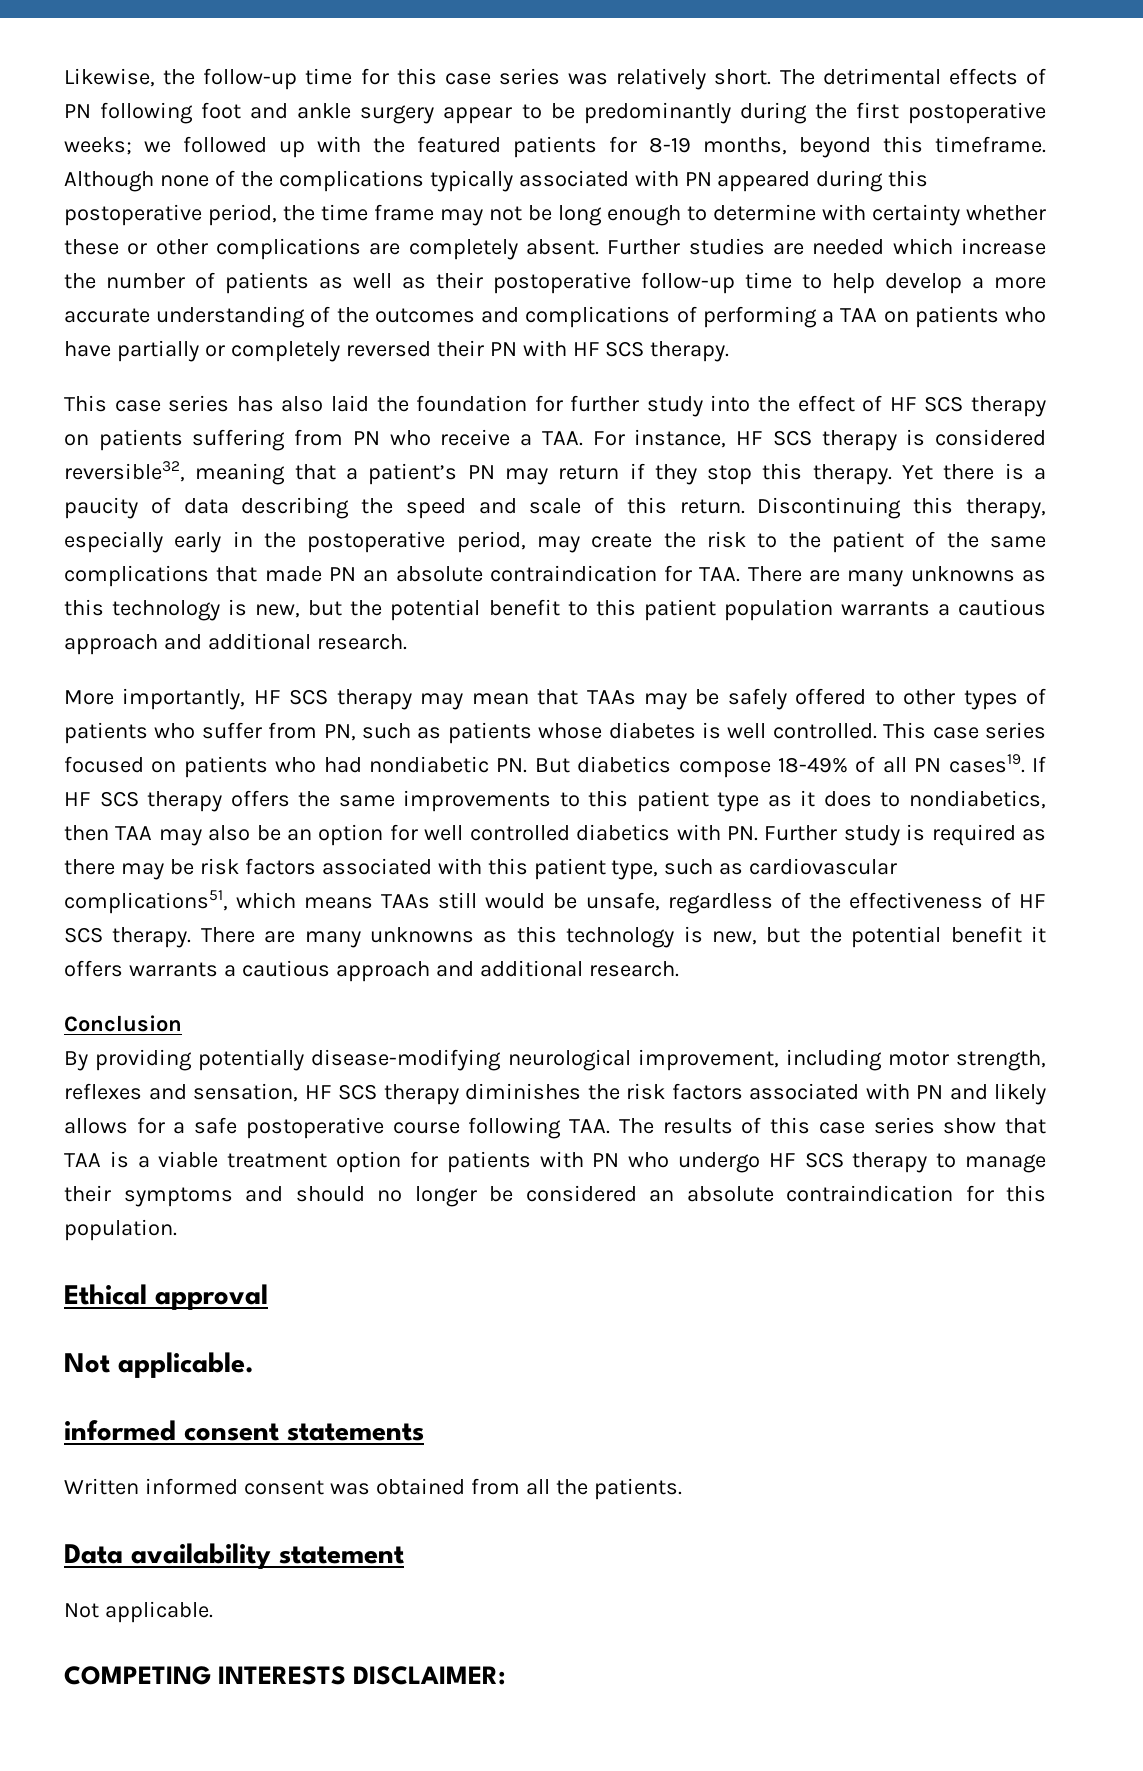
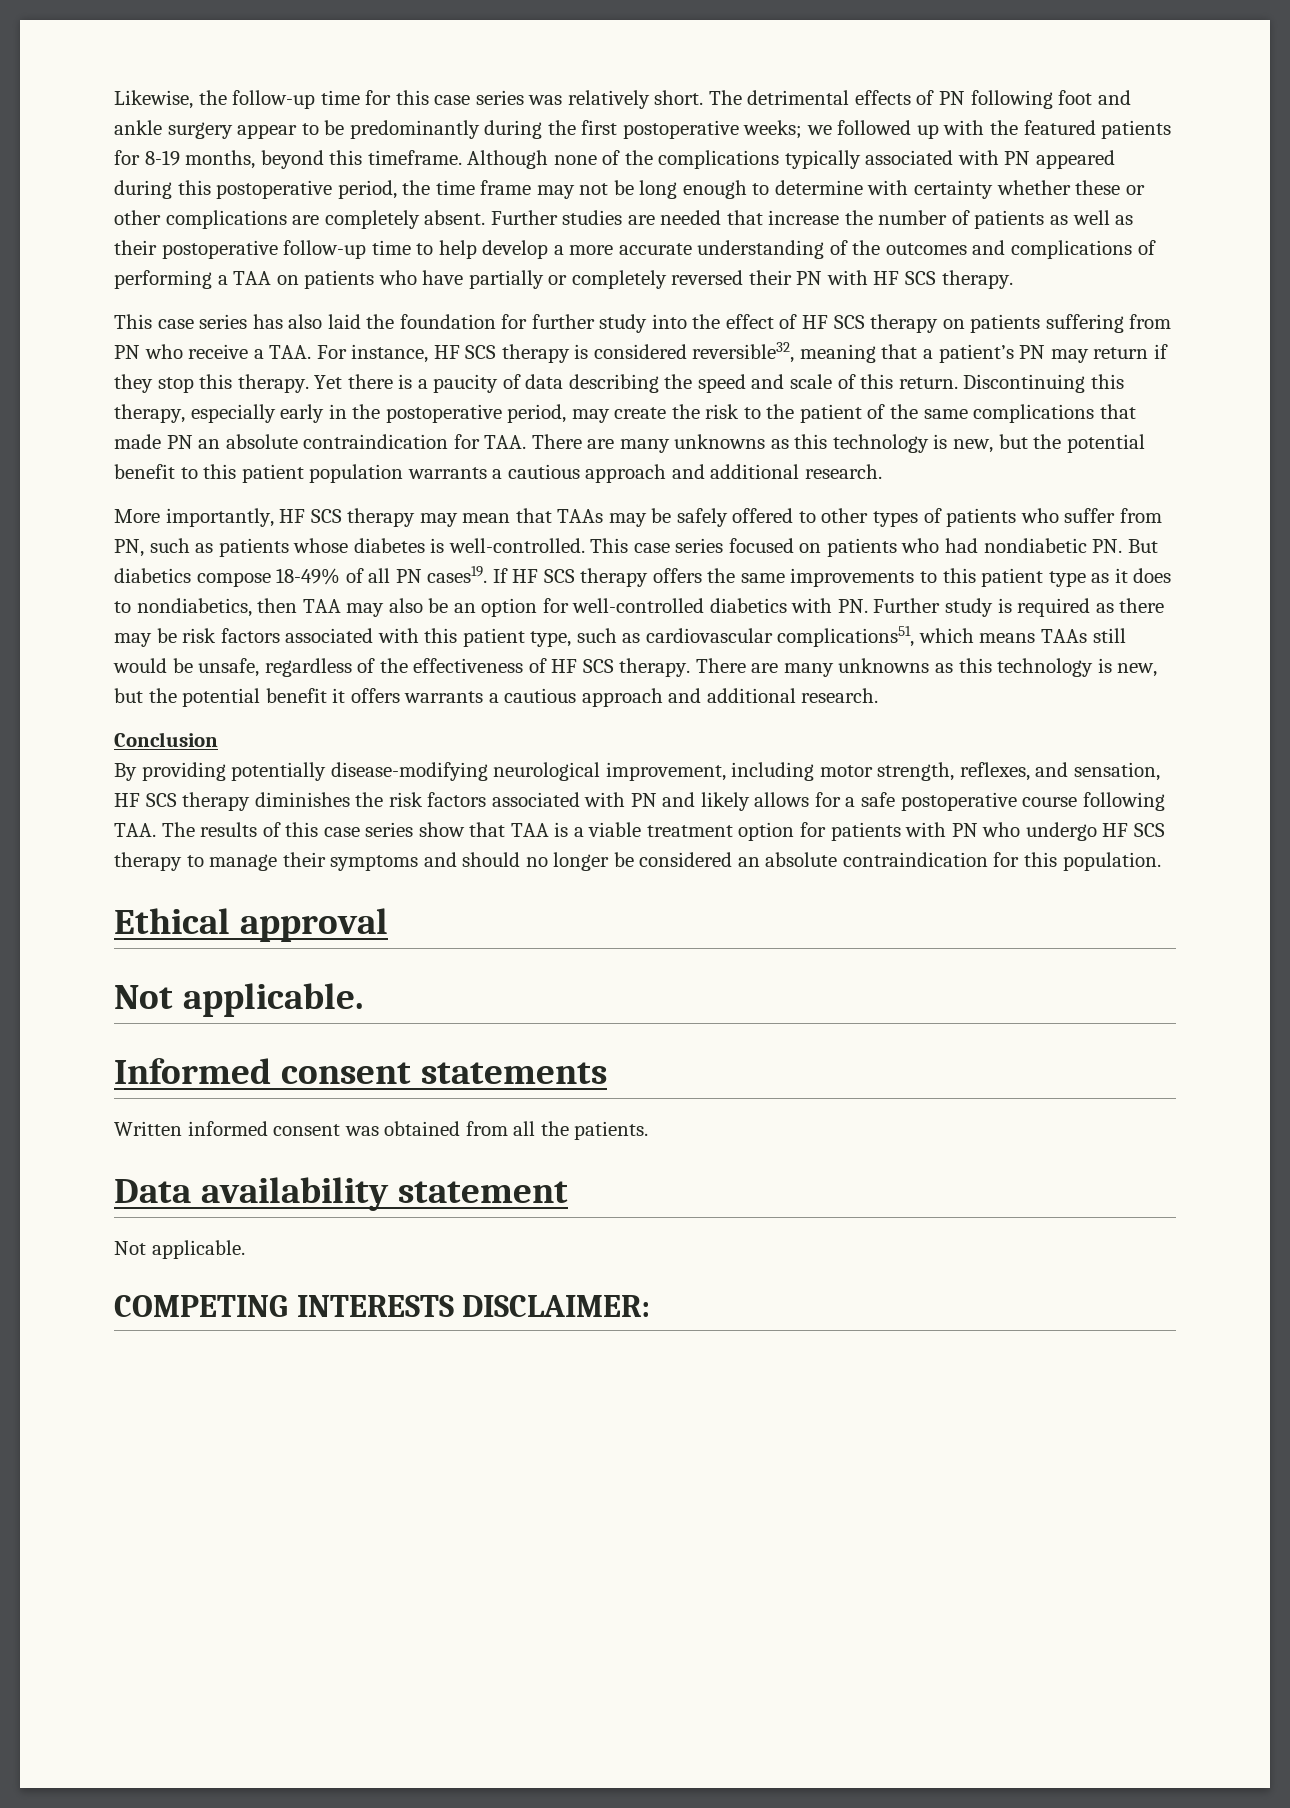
- Further studies are needed which increase the number of patients as well as their postoperative follow-up time to help develop a more accurate understanding of the outcomes and complications of performing a TAA on patients who have partially or completely reversed their PN with HF SCS therapy.
+ Further studies are needed that increase the number of patients as well as their postoperative follow-up time to help develop a more accurate understanding of the outcomes and complications of performing a TAA on patients who have partially or completely reversed their PN with HF SCS therapy.
- More importantly, HF SCS therapy may mean that TAAs may be safely offered to other types of patients who suffer from PN, such as patients whose diabetes is well controlled.
+ More importantly, HF SCS therapy may mean that TAAs may be safely offered to other types of patients who suffer from PN, such as patients whose diabetes is well-controlled.
- If HF SCS therapy offers the same improvements to this patient type as it does to nondiabetics, then TAA may also be an option for well controlled diabetics with PN. Further study is required as there may be risk factors associated with this patient type, such as cardiovascular complications51, which means TAAs still would be unsafe, regardless of the effectiveness of HF SCS therapy.
+ If HF SCS therapy offers the same improvements to this patient type as it does to nondiabetics, then TAA may also be an option for well-controlled diabetics with PN. Further study is required as there may be risk factors associated with this patient type, such as cardiovascular complications51, which means TAAs still would be unsafe, regardless of the effectiveness of HF SCS therapy.
- By providing potentially disease-modifying neurological improvement, including motor strength, reflexes and sensation, HF SCS therapy diminishes the risk factors associated with PN and likely allows for a safe postoperative course following TAA. The results of this case series show that TAA is a viable treatment option for patients with PN who undergo HF SCS therapy to manage their symptoms and should no longer be considered an absolute contraindication for this population.
+ By providing potentially disease-modifying neurological improvement, including motor strength, reflexes, and sensation, HF SCS therapy diminishes the risk factors associated with PN and likely allows for a safe postoperative course following TAA. The results of this case series show that TAA is a viable treatment option for patients with PN who undergo HF SCS therapy to manage their symptoms and should no longer be considered an absolute contraindication for this population.
- informed consent statements
+ Informed consent statements

